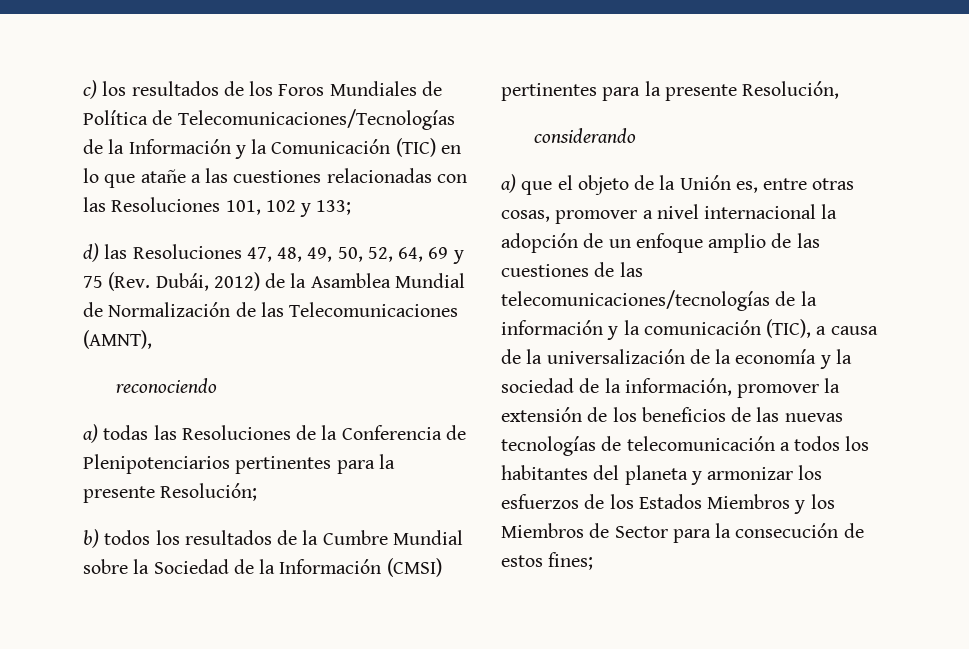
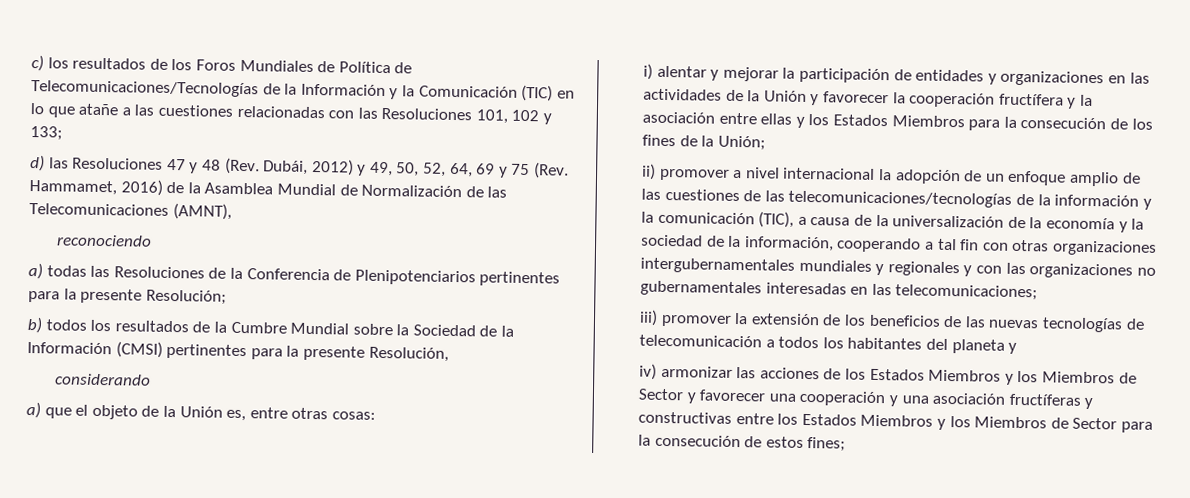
- d) las Resoluciones 47, 48, 49, 50, 52, 64, 69 y 75 (Rev. Dubái, 2012) de la Asamblea Mundial de Normalización de las Telecomunicaciones (AMNT),
+ d) las Resoluciones 47 y 48 (Rev. Dubái, 2012) y 49, 50, 52, 64, 69 y 75 (Rev. Hammamet, 2016) de la Asamblea Mundial de Normalización de las Telecomunicaciones (AMNT),
- a) que el objeto de la Unión es, entre otras cosas, promover a nivel internacional la adopción de un enfoque amplio de las cuestiones de las telecomunicaciones/tecnologías de la información y la comunicación (TIC), a causa de la universalización de la economía y la sociedad de la información, promover la extensión de los beneficios de las nuevas tecnologías de telecomunicación a todos los habitantes del planeta y armonizar los esfuerzos de los Estados Miembros y los Miembros de Sector para la consecución de estos fines;
+ a) que el objeto de la Unión es, entre otras cosas:
+ i) alentar y mejorar la participación de entidades y organizaciones en las actividades de la Unión y favorecer la cooperación fructífera y la asociación entre ellas y los Estados Miembros para la consecución de los fines de la Unión;
+ ii) promover a nivel internacional la adopción de un enfoque amplio de las cuestiones de las telecomunicaciones/tecnologías de la información y la comunicación (TIC), a causa de la universalización de la economía y la sociedad de la información, cooperando a tal fin con otras organizaciones intergubernamentales mundiales y regionales y con las organizaciones no gubernamentales interesadas en las telecomunicaciones;
+ iii) promover la extensión de los beneficios de las nuevas tecnologías de telecomunicación a todos los habitantes del planeta y
+ iv) armonizar las acciones de los Estados Miembros y los Miembros de Sector y favorecer una cooperación y una asociación fructíferas y constructivas entre los Estados Miembros y los Miembros de Sector para la consecución de estos fines;

